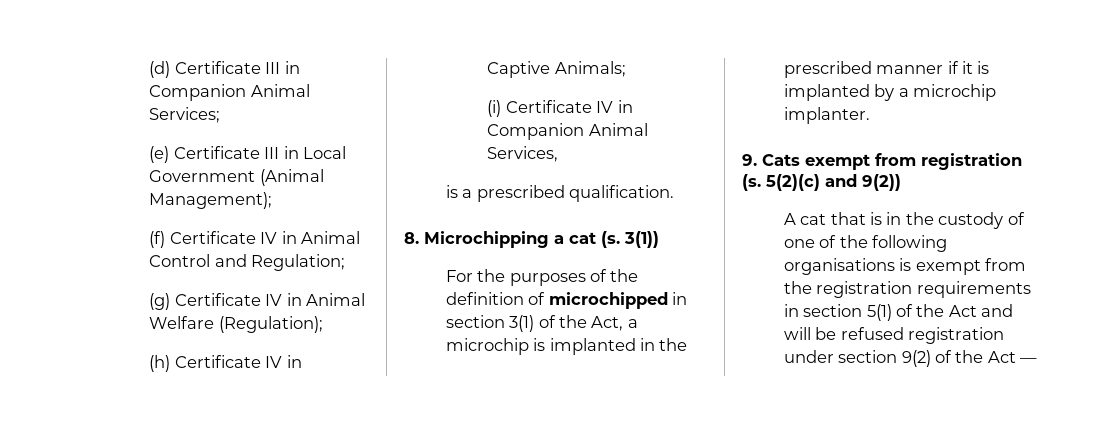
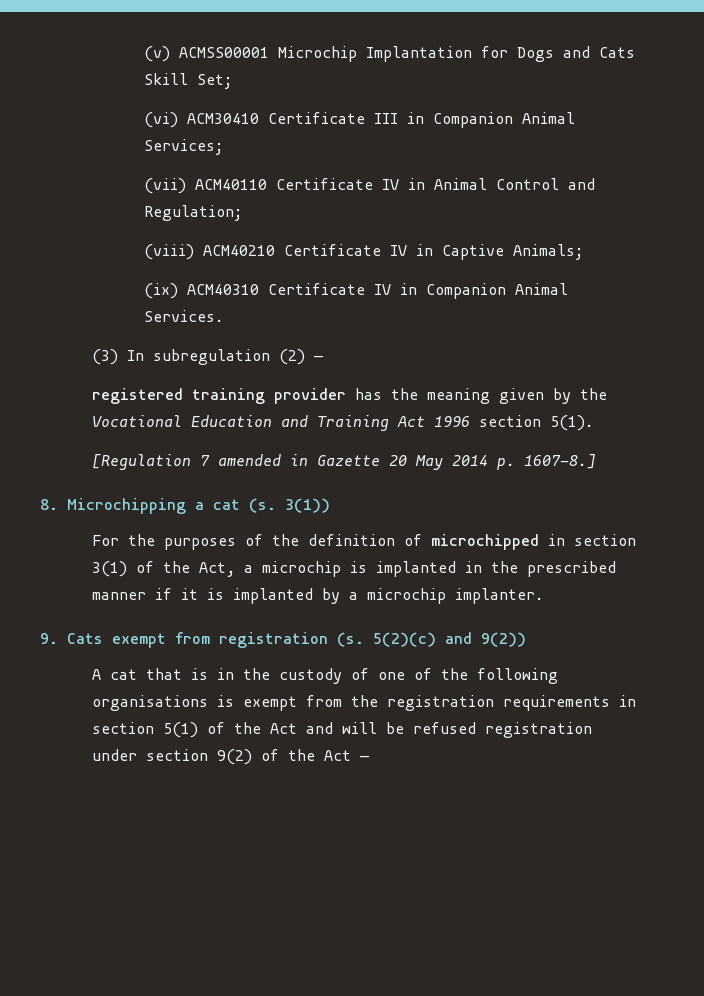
- (d) Certificate III in Companion Animal Services;
+ (v) ACMSS00001 Microchip Implantation for Dogs and Cats Skill Set;
+ (vi) ACM30410 Certificate III in Companion Animal Services;
- (e) Certificate III in Local Government (Animal Management);
- (f) Certificate IV in Animal Control and Regulation;
+ (vii) ACM40110 Certificate IV in Animal Control and Regulation;
- (g) Certificate IV in Animal Welfare (Regulation);
- (h) Certificate IV in Captive Animals;
+ (viii) ACM40210 Certificate IV in Captive Animals;
- (i) Certificate IV in Companion Animal Services,
- is a prescribed qualification.
+ (ix) ACM40310 Certificate IV in Companion Animal Services.
+ (3) In subregulation (2) —
+ registered training provider has the meaning given by the Vocational Education and Training Act 1996 section 5(1).
+ [Regulation 7 amended in Gazette 20 May 2014 p. 1607-8.]

